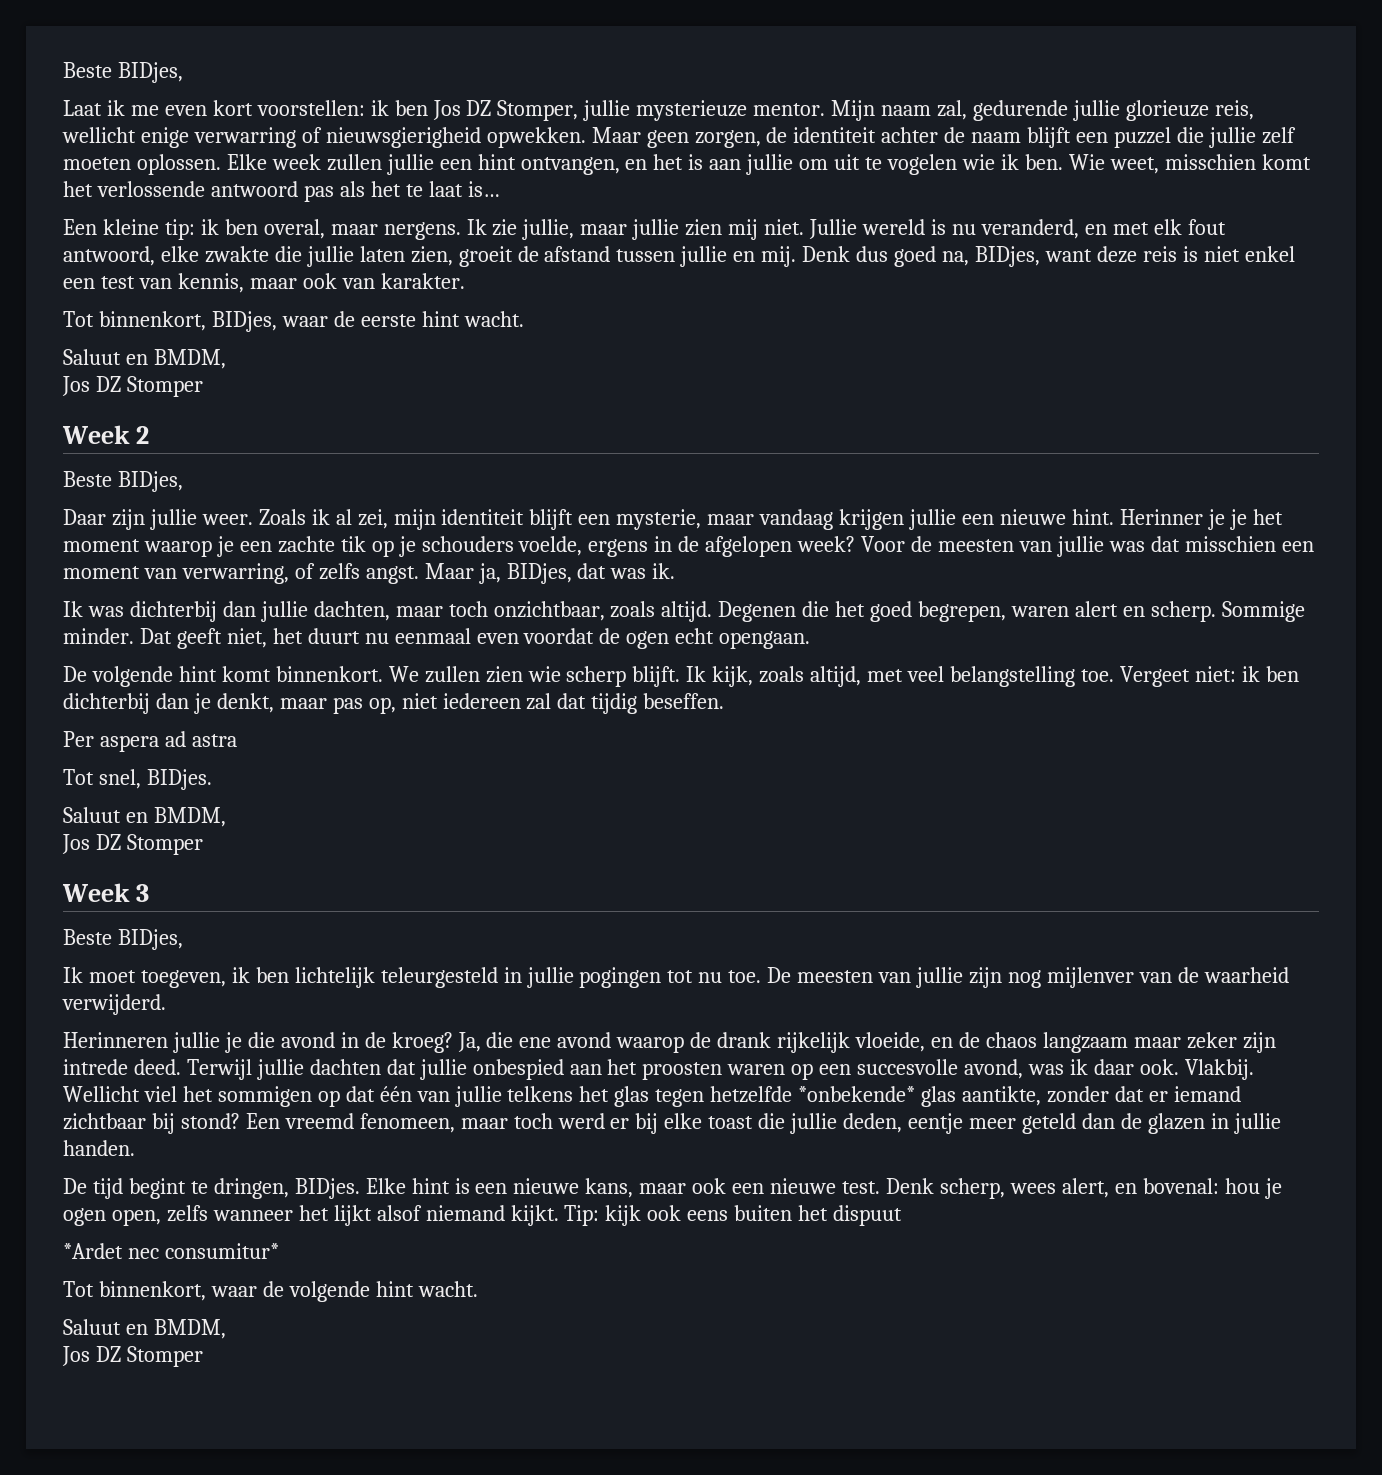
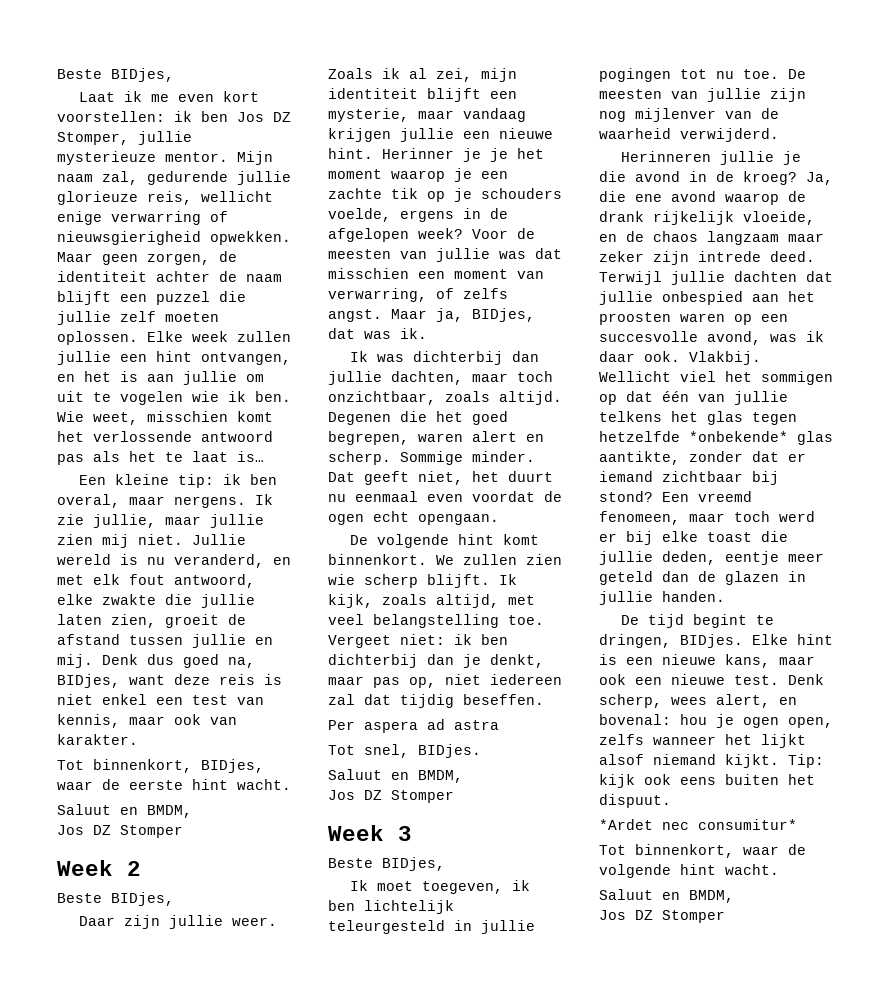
- Tip: kijk ook eens buiten het dispuut
+ Tip: kijk ook eens buiten het dispuut.

